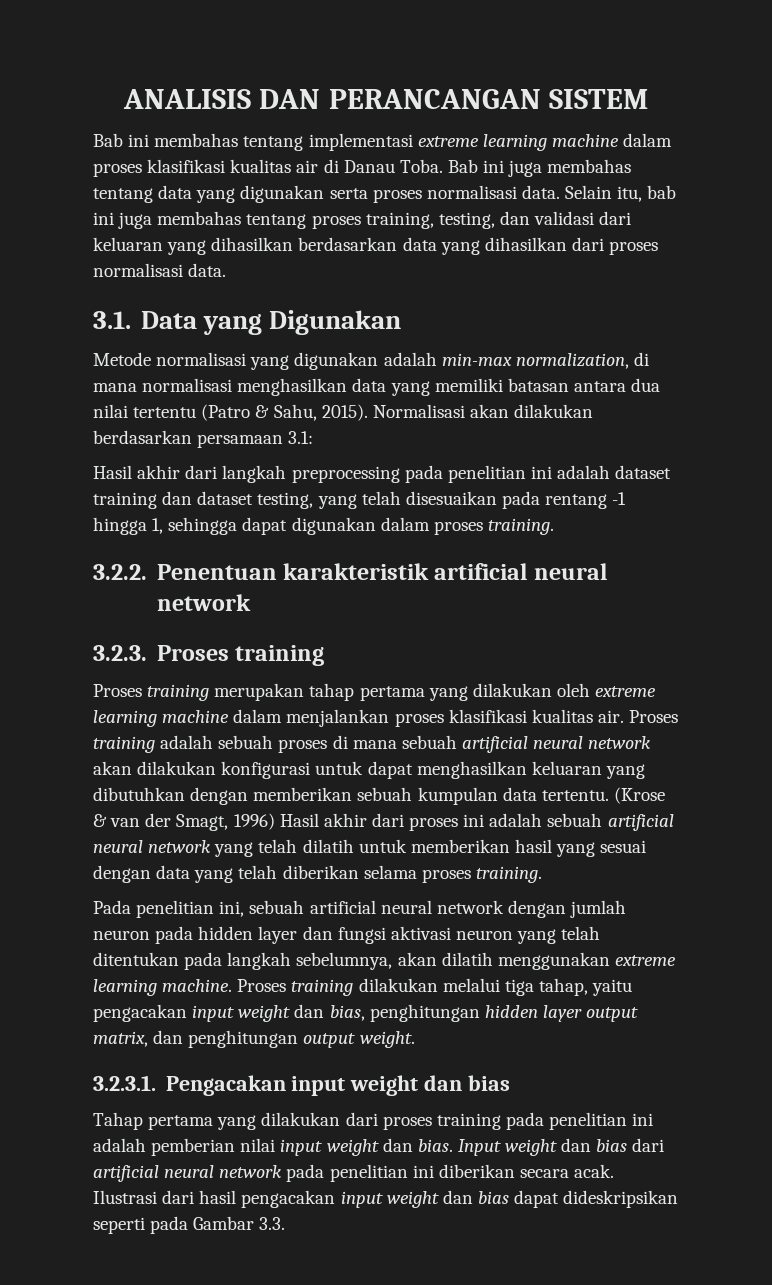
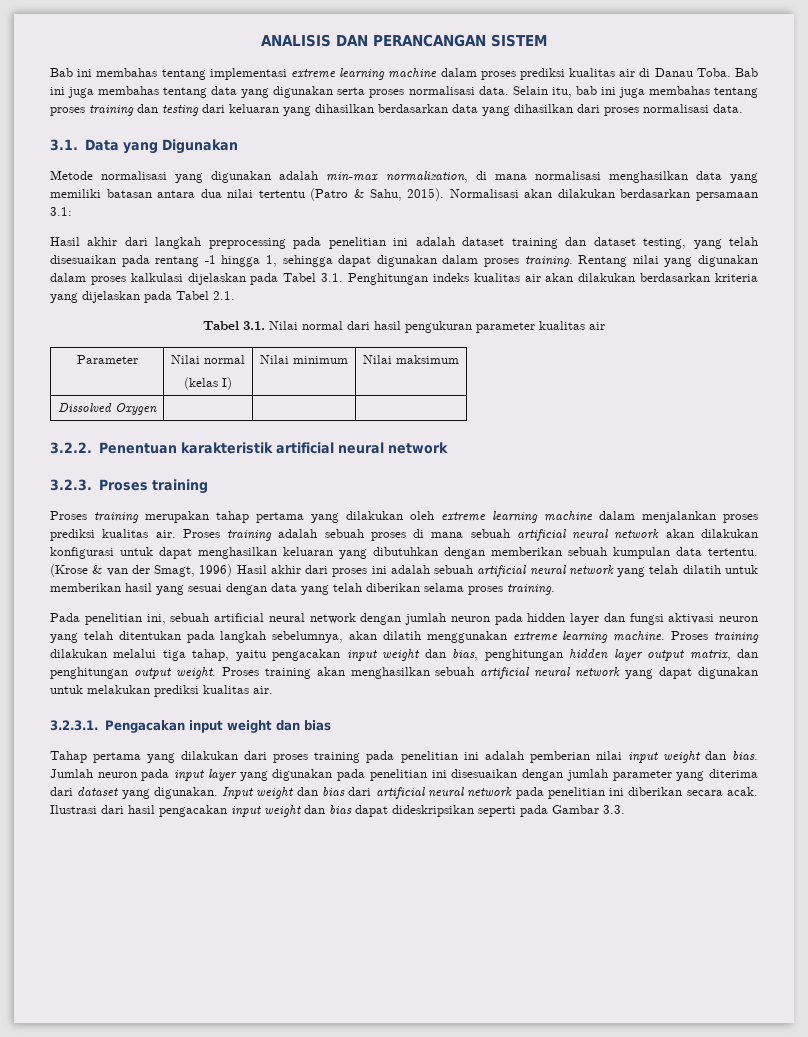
- Bab ini membahas tentang implementasi extreme learning machine dalam proses klasifikasi kualitas air di Danau Toba.
+ Bab ini membahas tentang implementasi extreme learning machine dalam proses prediksi kualitas air di Danau Toba.
- Selain itu, bab ini juga membahas tentang proses training, testing, dan validasi dari keluaran yang dihasilkan berdasarkan data yang dihasilkan dari proses normalisasi data.
+ Selain itu, bab ini juga membahas tentang proses training dan testing dari keluaran yang dihasilkan berdasarkan data yang dihasilkan dari proses normalisasi data.
+ Rentang nilai yang digunakan dalam proses kalkulasi dijelaskan pada Tabel 3.1. Penghitungan indeks kualitas air akan dilakukan berdasarkan kriteria yang dijelaskan pada Tabel 2.1.
+ Tabel 3.1. Nilai normal dari hasil pengukuran parameter kualitas air
+ Parameter | Nilai normal
+ (kelas I) | Nilai minimum | Nilai maksimum
+ Dissolved Oxygen | | |
- Proses training merupakan tahap pertama yang dilakukan oleh extreme learning machine dalam menjalankan proses klasifikasi kualitas air.
+ Proses training merupakan tahap pertama yang dilakukan oleh extreme learning machine dalam menjalankan proses prediksi kualitas air.
+ Proses training akan menghasilkan sebuah artificial neural network yang dapat digunakan untuk melakukan prediksi kualitas air.
+ Jumlah neuron pada input layer yang digunakan pada penelitian ini disesuaikan dengan jumlah parameter yang diterima dari dataset yang digunakan.

